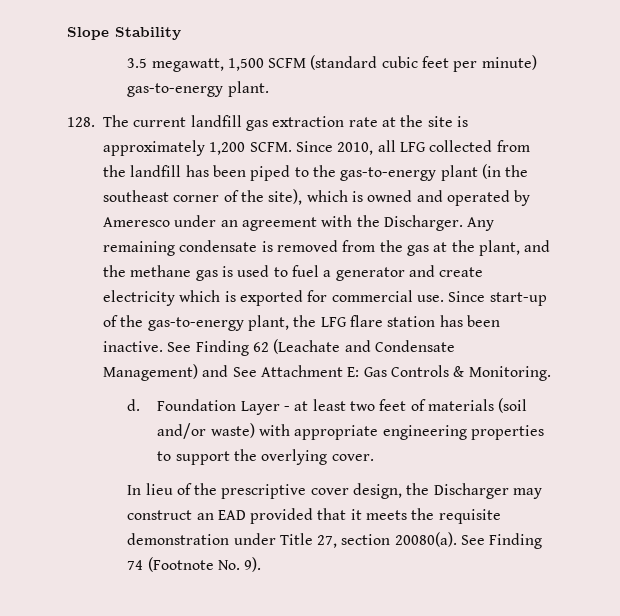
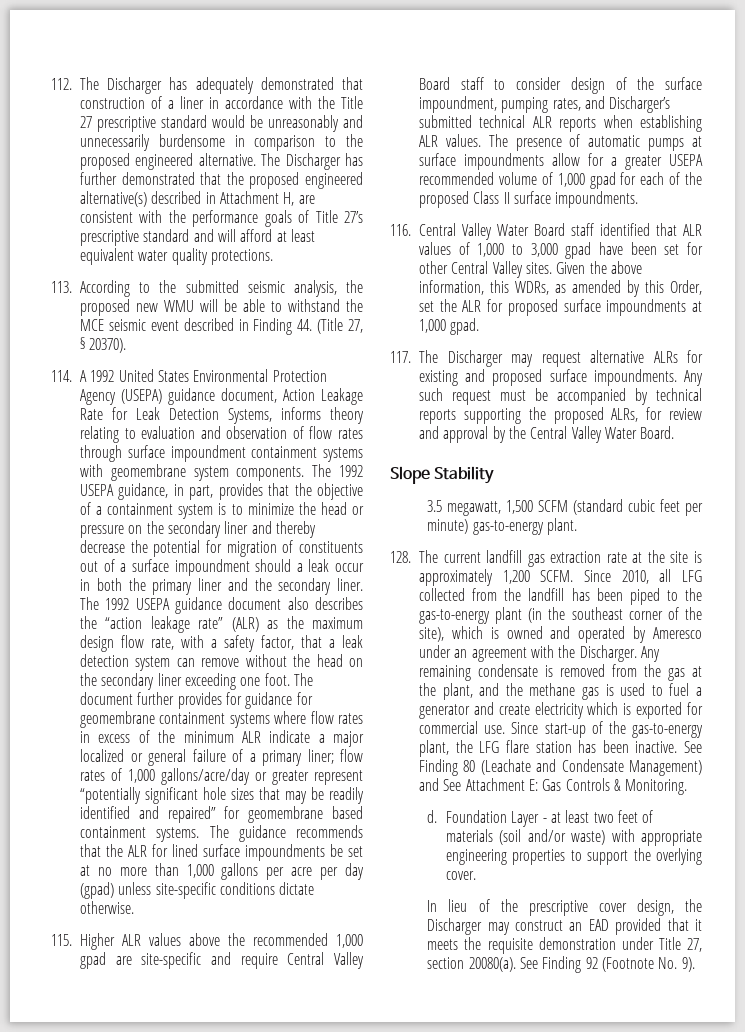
+ 112. The Discharger has adequately demonstrated that construction of a liner in accordance with the Title 27 prescriptive standard would be unreasonably and unnecessarily burdensome in comparison to the proposed engineered alternative. The Discharger has further demonstrated that the proposed engineered alternative(s) described in Attachment H, are consistent with the performance goals of Title 27’s prescriptive standard and will afford at least equivalent water quality protections.
+ 113. According to the submitted seismic analysis, the proposed new WMU will be able to withstand the MCE seismic event described in Finding 44. (Title 27, § 20370).
+ 114. A 1992 United States Environmental Protection Agency (USEPA) guidance document, Action Leakage Rate for Leak Detection Systems, informs theory relating to evaluation and observation of flow rates through surface impoundment containment systems with geomembrane system components. The 1992 USEPA guidance, in part, provides that the objective of a containment system is to minimize the head or pressure on the secondary liner and thereby decrease the potential for migration of constituents out of a surface impoundment should a leak occur in both the primary liner and the secondary liner. The 1992 USEPA guidance document also describes the “action leakage rate” (ALR) as the maximum design flow rate, with a safety factor, that a leak detection system can remove without the head on the secondary liner exceeding one foot. The document further provides for guidance for geomembrane containment systems where flow rates in excess of the minimum ALR indicate a major localized or general failure of a primary liner; flow rates of 1,000 gallons/acre/day or greater represent “potentially significant hole sizes that may be readily identified and repaired” for geomembrane based containment systems. The guidance recommends that the ALR for lined surface impoundments be set at no more than 1,000 gallons per acre per day (gpad) unless site-specific conditions dictate otherwise.
+ 115. Higher ALR values above the recommended 1,000 gpad are site-specific and require Central Valley Board staff to consider design of the surface impoundment, pumping rates, and Discharger’s submitted technical ALR reports when establishing ALR values. The presence of automatic pumps at surface impoundments allow for a greater USEPA recommended volume of 1,000 gpad for each of the proposed Class II surface impoundments.
+ 116. Central Valley Water Board staff identified that ALR values of 1,000 to 3,000 gpad have been set for other Central Valley sites. Given the above information, this WDRs, as amended by this Order, set the ALR for proposed surface impoundments at 1,000 gpad.
+ 117. The Discharger may request alternative ALRs for existing and proposed surface impoundments. Any such request must be accompanied by technical reports supporting the proposed ALRs, for review and approval by the Central Valley Water Board.
- See Finding 62 (Leachate and Condensate Management) and See Attachment E: Gas Controls & Monitoring.
+ See Finding 80 (Leachate and Condensate Management) and See Attachment E: Gas Controls & Monitoring.
- See Finding 74 (Footnote No. 9).
+ See Finding 92 (Footnote No. 9).

